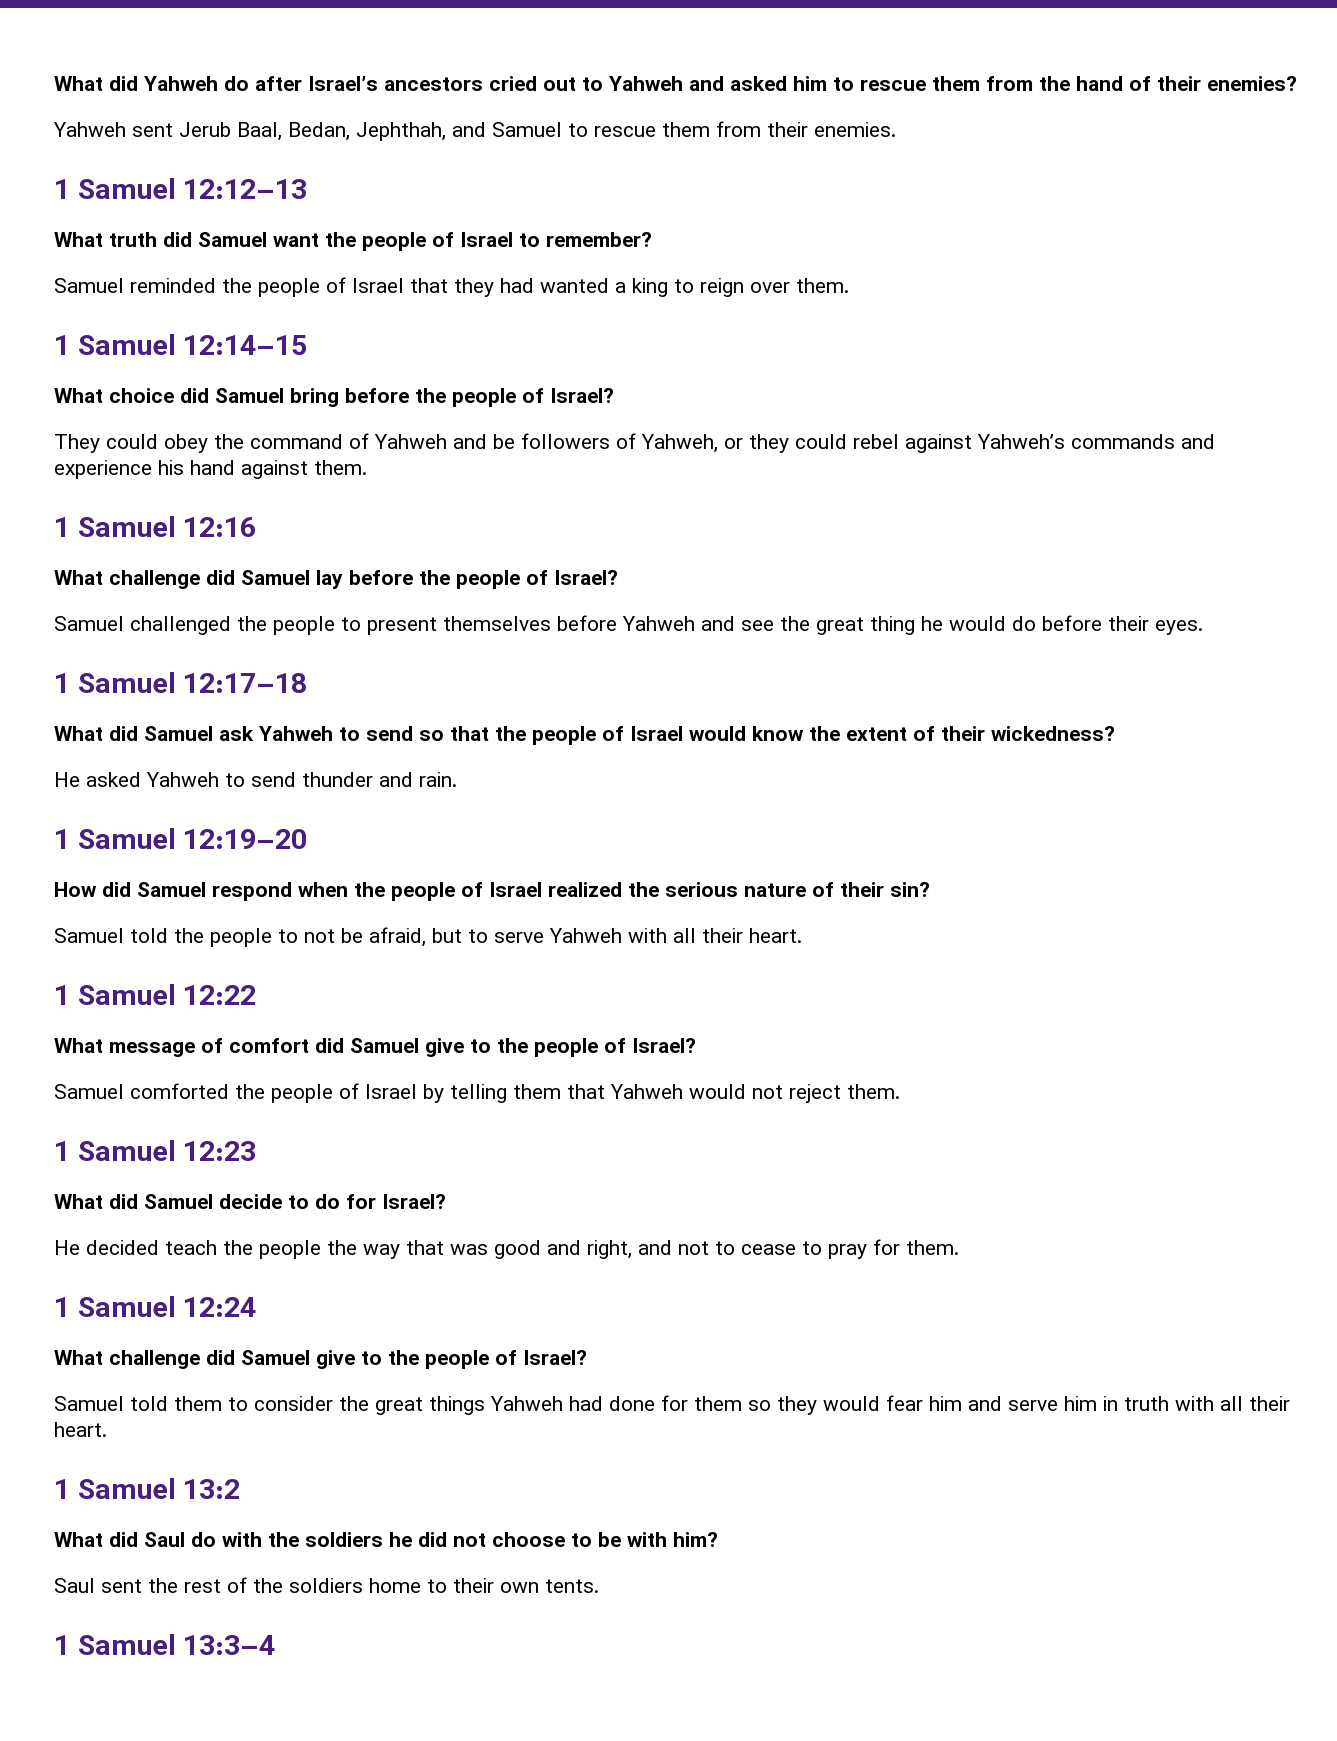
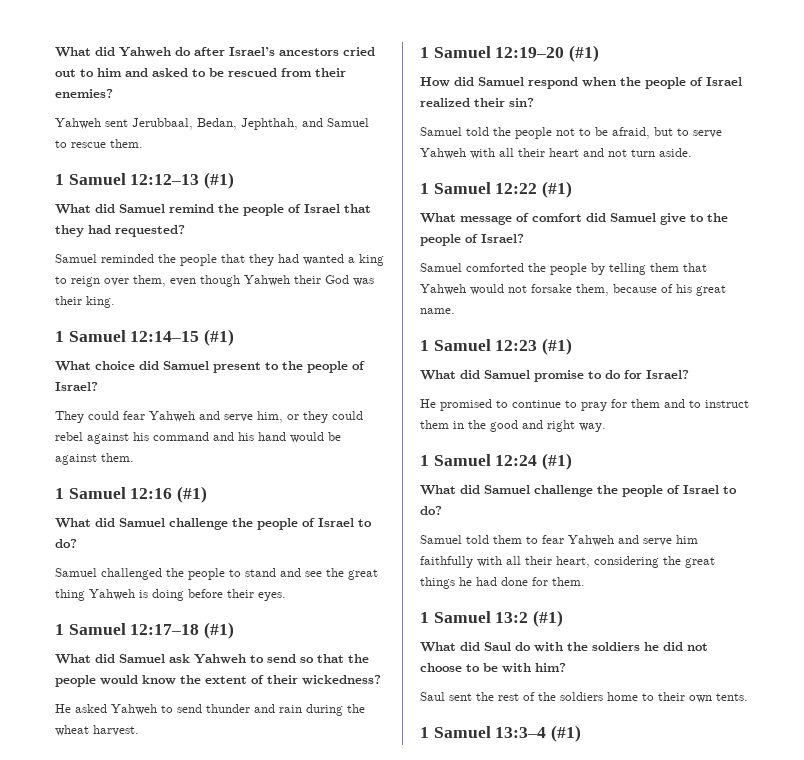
- What did Yahweh do after Israel’s ancestors cried out to Yahweh and asked him to rescue them from the hand of their enemies?
+ What did Yahweh do after Israel’s ancestors cried out to him and asked to be rescued from their enemies?
- Yahweh sent Jerub Baal, Bedan, Jephthah, and Samuel to rescue them from their enemies.
+ Yahweh sent Jerubbaal, Bedan, Jephthah, and Samuel to rescue them.
- 1 Samuel 12:12–13
- What truth did Samuel want the people of Israel to remember?
+ 1 Samuel 12:12–13 (#1)
+ What did Samuel remind the people of Israel that they had requested?
- Samuel reminded the people of Israel that they had wanted a king to reign over them.
+ Samuel reminded the people that they had wanted a king to reign over them, even though Yahweh their God was their king.
- 1 Samuel 12:14–15
+ 1 Samuel 12:14–15 (#1)
- What choice did Samuel bring before the people of Israel?
+ What choice did Samuel present to the people of Israel?
- They could obey the command of Yahweh and be followers of Yahweh, or they could rebel against Yahweh’s commands and experience his hand against them.
+ They could fear Yahweh and serve him, or they could rebel against his command and his hand would be against them.
- 1 Samuel 12:16
- What challenge did Samuel lay before the people of Israel?
+ 1 Samuel 12:16 (#1)
+ What did Samuel challenge the people of Israel to do?
- Samuel challenged the people to present themselves before Yahweh and see the great thing he would do before their eyes.
+ Samuel challenged the people to stand and see the great thing Yahweh is doing before their eyes.
- 1 Samuel 12:17–18
+ 1 Samuel 12:17–18 (#1)
- What did Samuel ask Yahweh to send so that the people of Israel would know the extent of their wickedness?
+ What did Samuel ask Yahweh to send so that the people would know the extent of their wickedness?
- He asked Yahweh to send thunder and rain.
+ He asked Yahweh to send thunder and rain during the wheat harvest.
- 1 Samuel 12:19–20
+ 1 Samuel 12:19–20 (#1)
- How did Samuel respond when the people of Israel realized the serious nature of their sin?
+ How did Samuel respond when the people of Israel realized their sin?
- Samuel told the people to not be afraid, but to serve Yahweh with all their heart.
+ Samuel told the people not to be afraid, but to serve Yahweh with all their heart and not turn aside.
- 1 Samuel 12:22
+ 1 Samuel 12:22 (#1)
- Samuel comforted the people of Israel by telling them that Yahweh would not reject them.
+ Samuel comforted the people by telling them that Yahweh would not forsake them, because of his great name.
- 1 Samuel 12:23
- What did Samuel decide to do for Israel?
+ 1 Samuel 12:23 (#1)
+ What did Samuel promise to do for Israel?
- He decided teach the people the way that was good and right, and not to cease to pray for them.
- 1 Samuel 12:24
- What challenge did Samuel give to the people of Israel?
- Samuel told them to consider the great things Yahweh had done for them so they would fear him and serve him in truth with all their heart.
+ He promised to continue to pray for them and to instruct them in the good and right way.
+ 1 Samuel 12:24 (#1)
+ What did Samuel challenge the people of Israel to do?
+ Samuel told them to fear Yahweh and serve him faithfully with all their heart, considering the great things he had done for them.
- 1 Samuel 13:2
+ 1 Samuel 13:2 (#1)
- 1 Samuel 13:3–4
+ 1 Samuel 13:3–4 (#1)

